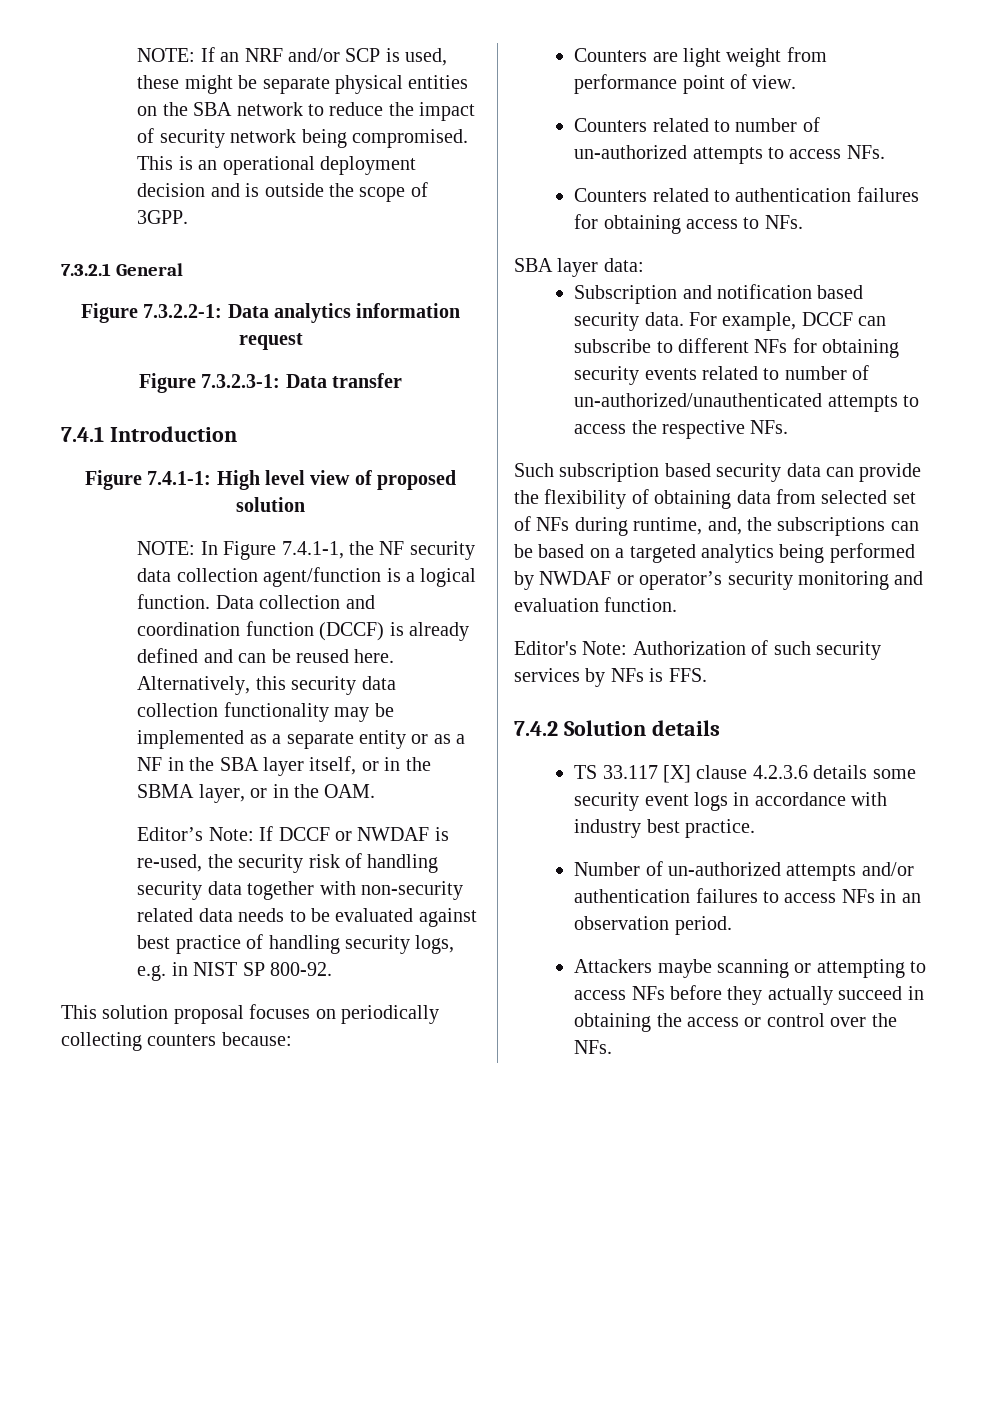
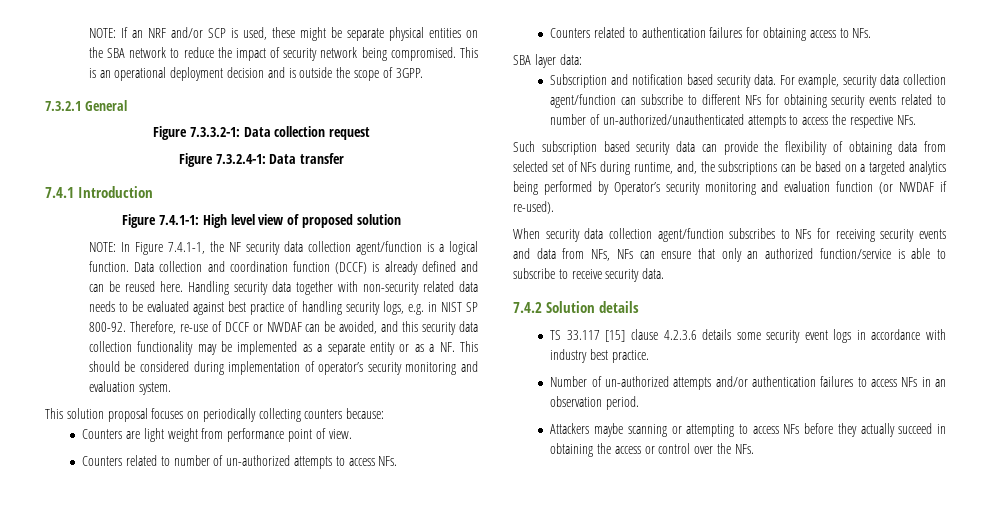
- Figure 7.3.2.2-1: Data analytics information request
+ Figure 7.3.3.2-1: Data collection request
- Figure 7.3.2.3-1: Data transfer
+ Figure 7.3.2.4-1: Data transfer
- Alternatively, this security data collection functionality may be implemented as a separate entity or as a NF in the SBA layer itself, or in the SBMA layer, or in the OAM.
- Editor’s Note: If DCCF or NWDAF is re-used, the security risk of handling security data together with non-security related data needs to be evaluated against best practice of handling security logs, e.g. in NIST SP 800-92.
+ Handling security data together with non-security related data needs to be evaluated against best practice of handling security logs, e.g. in NIST SP 800-92. Therefore, re-use of DCCF or NWDAF can be avoided, and this security data collection functionality may be implemented as a separate entity or as a NF. This should be considered during implementation of operator’s security monitoring and evaluation system.
- For example, DCCF can subscribe to different NFs for obtaining security events related to number of un-authorized/unauthenticated attempts to access the respective NFs.
+ For example, security data collection agent/function can subscribe to different NFs for obtaining security events related to number of un-authorized/unauthenticated attempts to access the respective NFs.
- Such subscription based security data can provide the flexibility of obtaining data from selected set of NFs during runtime, and, the subscriptions can be based on a targeted analytics being performed by NWDAF or operator’s security monitoring and evaluation function.
- Editor's Note: Authorization of such security services by NFs is FFS.
+ Such subscription based security data can provide the flexibility of obtaining data from selected set of NFs during runtime, and, the subscriptions can be based on a targeted analytics being performed by Operator’s security monitoring and evaluation function (or NWDAF if re-used).
+ When security data collection agent/function subscribes to NFs for receiving security events and data from NFs, NFs can ensure that only an authorized function/service is able to subscribe to receive security data.
- TS 33.117 [X] clause 4.2.3.6 details some security event logs in accordance with industry best practice.
+ TS 33.117 [15] clause 4.2.3.6 details some security event logs in accordance with industry best practice.

